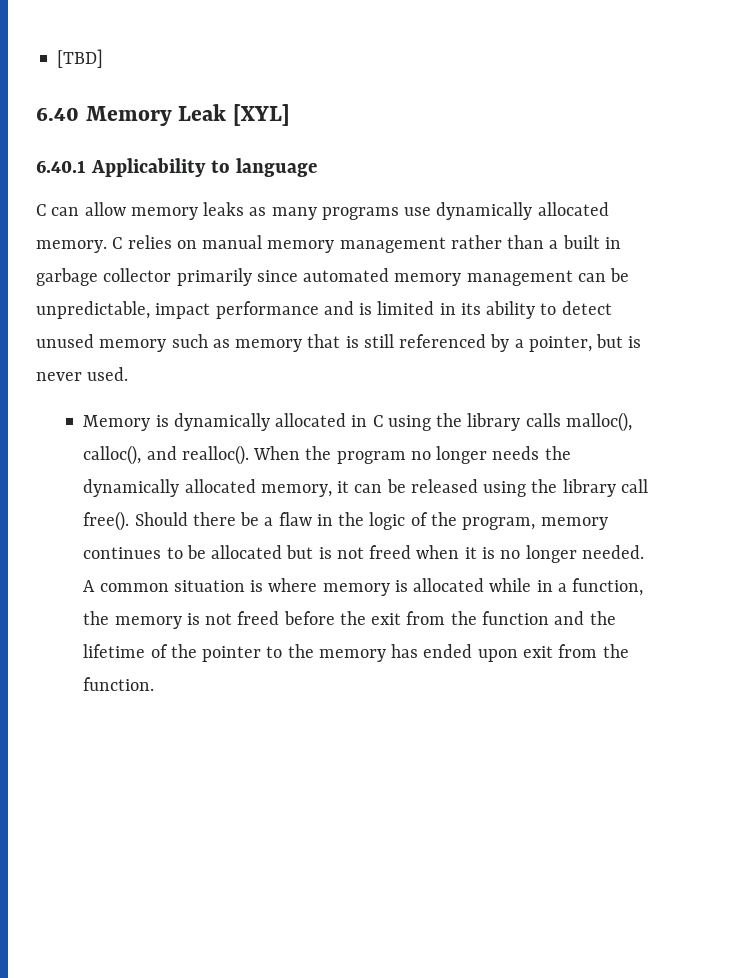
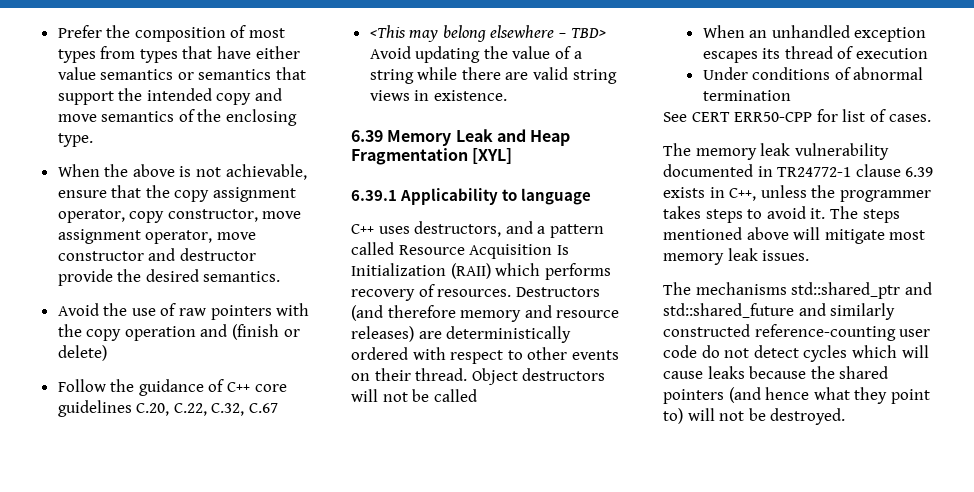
- [TBD]
- 6.40 Memory Leak [XYL]
+ Prefer the composition of most types from types that have either value semantics or semantics that support the intended copy and move semantics of the enclosing type.
+ When the above is not achievable, ensure that the copy assignment operator, copy constructor, move assignment operator, move constructor and destructor provide the desired semantics.
+ Avoid the use of raw pointers with the copy operation and (finish or delete)
+ Follow the guidance of C++ core guidelines C.20, C.22, C.32, C.67
+ <This may belong elsewhere – TBD> Avoid updating the value of a string while there are valid string views in existence.
+ 6.39 Memory Leak and Heap Fragmentation [XYL]
- 6.40.1 Applicability to language
+ 6.39.1 Applicability to language
- C can allow memory leaks as many programs use dynamically allocated memory. C relies on manual memory management rather than a built in garbage collector primarily since automated memory management can be unpredictable, impact performance and is limited in its ability to detect unused memory such as memory that is still referenced by a pointer, but is never used.
- Memory is dynamically allocated in C using the library calls malloc(), calloc(), and realloc(). When the program no longer needs the dynamically allocated memory, it can be released using the library call free(). Should there be a flaw in the logic of the program, memory continues to be allocated but is not freed when it is no longer needed. A common situation is where memory is allocated while in a function, the memory is not freed before the exit from the function and the lifetime of the pointer to the memory has ended upon exit from the function.
+ C++ uses destructors, and a pattern called Resource Acquisition Is Initialization (RAII) which performs recovery of resources. Destructors (and therefore memory and resource releases) are deterministically ordered with respect to other events on their thread. Object destructors will not be called
+ When an unhandled exception escapes its thread of execution
+ Under conditions of abnormal termination
+ See CERT ERR50-CPP for list of cases.
+ The memory leak vulnerability documented in TR24772-1 clause 6.39 exists in C++, unless the programmer takes steps to avoid it. The steps mentioned above will mitigate most memory leak issues.
+ The mechanisms std::shared_ptr and std::shared_future and similarly constructed reference-counting user code do not detect cycles which will cause leaks because the shared pointers (and hence what they point to) will not be destroyed.

